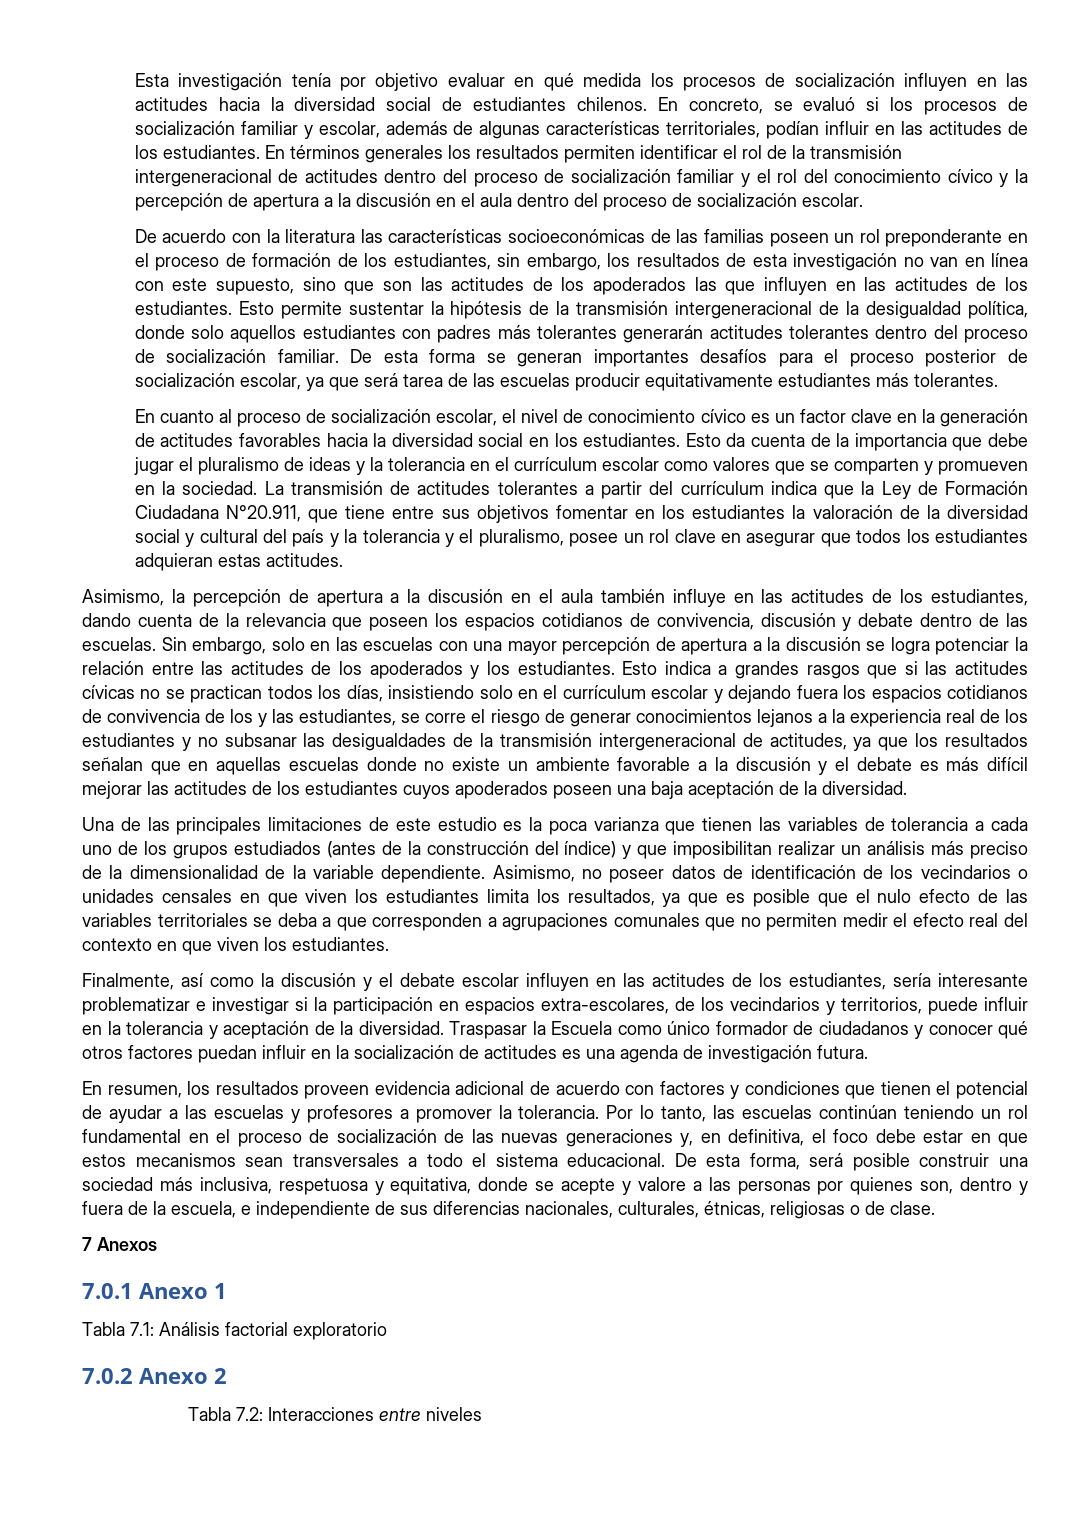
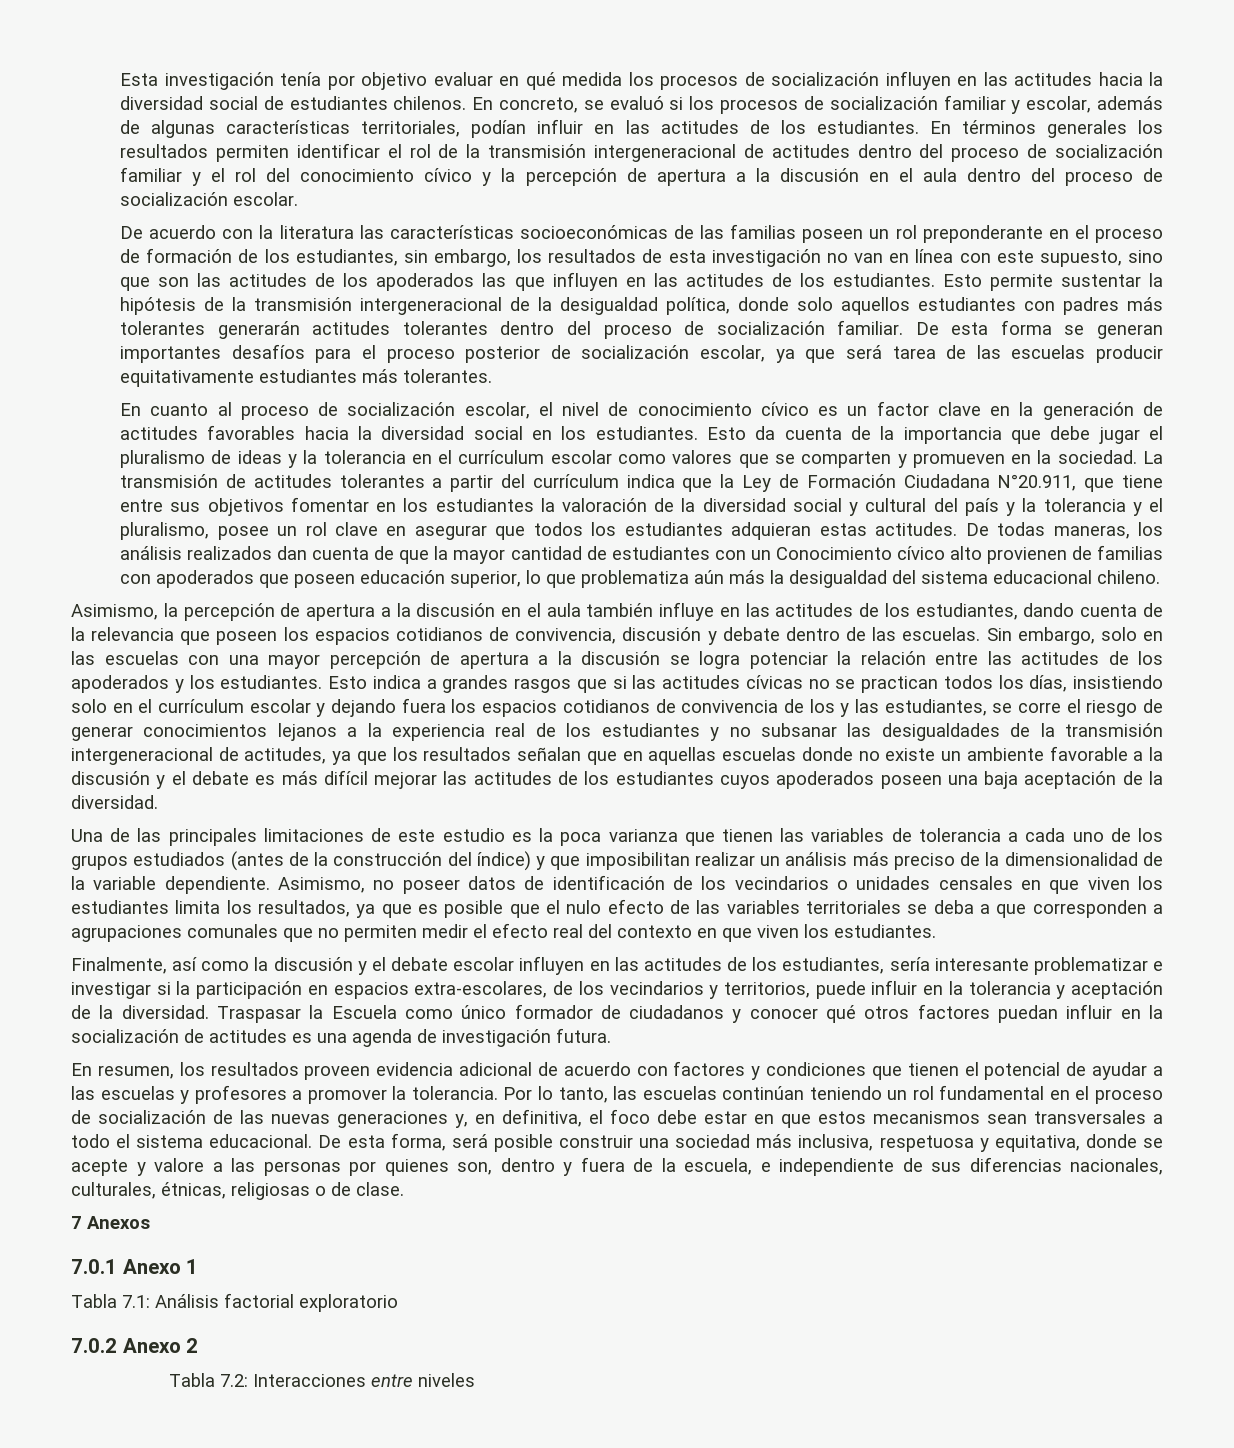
+ De todas maneras, los análisis realizados dan cuenta de que la mayor cantidad de estudiantes con un Conocimiento cívico alto provienen de familias con apoderados que poseen educación superior, lo que problematiza aún más la desigualdad del sistema educacional chileno.

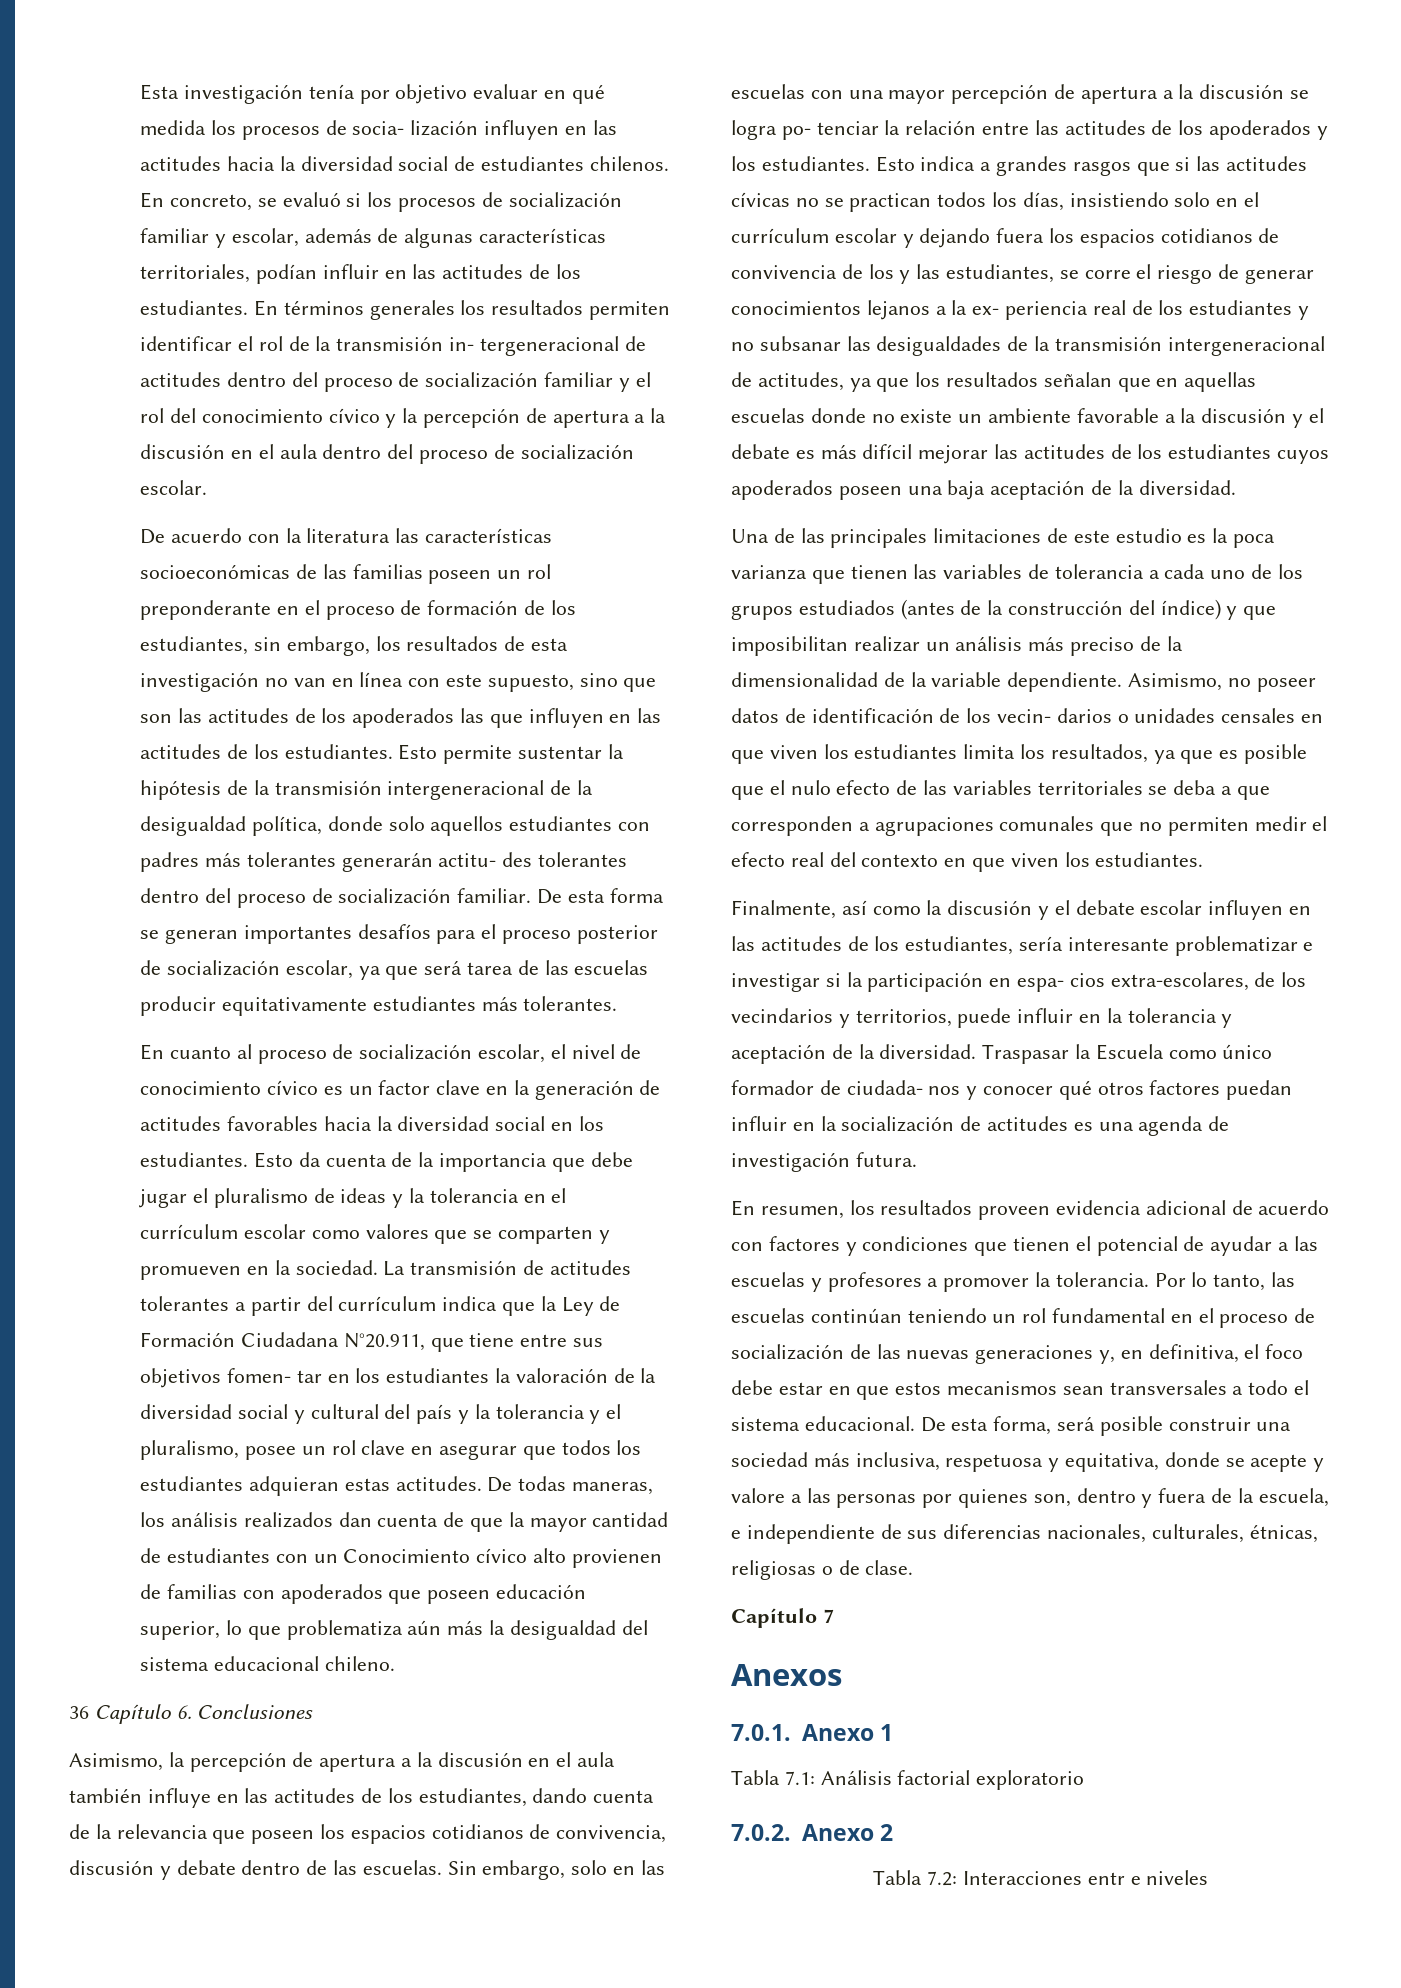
- Esta investigación tenía por objetivo evaluar en qué medida los procesos de socialización influyen en las actitudes hacia la diversidad social de estudiantes chilenos.
+ Esta investigación tenía por objetivo evaluar en qué medida los procesos de socia- lización influyen en las actitudes hacia la diversidad social de estudiantes chilenos.
- En términos generales los resultados permiten identificar el rol de la transmisión intergeneracional de actitudes dentro del proceso de socialización familiar y el rol del conocimiento cívico y la percepción de apertura a la discusión en el aula dentro del proceso de socialización escolar.
+ En términos generales los resultados permiten identificar el rol de la transmisión in- tergeneracional de actitudes dentro del proceso de socialización familiar y el rol del conocimiento cívico y la percepción de apertura a la discusión en el aula dentro del proceso de socialización escolar.
- Esto permite sustentar la hipótesis de la transmisión intergeneracional de la desigualdad política, donde solo aquellos estudiantes con padres más tolerantes generarán actitudes tolerantes dentro del proceso de socialización familiar.
+ Esto permite sustentar la hipótesis de la transmisión intergeneracional de la desigualdad política, donde solo aquellos estudiantes con padres más tolerantes generarán actitu- des tolerantes dentro del proceso de socialización familiar.
- La transmisión de actitudes tolerantes a partir del currículum indica que la Ley de Formación Ciudadana N°20.911, que tiene entre sus objetivos fomentar en los estudiantes la valoración de la diversidad social y cultural del país y la tolerancia y el pluralismo, posee un rol clave en asegurar que todos los estudiantes adquieran estas actitudes.
+ La transmisión de actitudes tolerantes a partir del currículum indica que la Ley de Formación Ciudadana N°20.911, que tiene entre sus objetivos fomen- tar en los estudiantes la valoración de la diversidad social y cultural del país y la tolerancia y el pluralismo, posee un rol clave en asegurar que todos los estudiantes adquieran estas actitudes.
+ 36 Capítulo 6. Conclusiones
- Sin embargo, solo en las escuelas con una mayor percepción de apertura a la discusión se logra potenciar la relación entre las actitudes de los apoderados y los estudiantes.
+ Sin embargo, solo en las escuelas con una mayor percepción de apertura a la discusión se logra po- tenciar la relación entre las actitudes de los apoderados y los estudiantes.
- Esto indica a grandes rasgos que si las actitudes cívicas no se practican todos los días, insistiendo solo en el currículum escolar y dejando fuera los espacios cotidianos de convivencia de los y las estudiantes, se corre el riesgo de generar conocimientos lejanos a la experiencia real de los estudiantes y no subsanar las desigualdades de la transmisión intergeneracional de actitudes, ya que los resultados señalan que en aquellas escuelas donde no existe un ambiente favorable a la discusión y el debate es más difícil mejorar las actitudes de los estudiantes cuyos apoderados poseen una baja aceptación de la diversidad.
+ Esto indica a grandes rasgos que si las actitudes cívicas no se practican todos los días, insistiendo solo en el currículum escolar y dejando fuera los espacios cotidianos de convivencia de los y las estudiantes, se corre el riesgo de generar conocimientos lejanos a la ex- periencia real de los estudiantes y no subsanar las desigualdades de la transmisión intergeneracional de actitudes, ya que los resultados señalan que en aquellas escuelas donde no existe un ambiente favorable a la discusión y el debate es más difícil mejorar las actitudes de los estudiantes cuyos apoderados poseen una baja aceptación de la diversidad.
- Asimismo, no poseer datos de identificación de los vecindarios o unidades censales en que viven los estudiantes limita los resultados, ya que es posible que el nulo efecto de las variables territoriales se deba a que corresponden a agrupaciones comunales que no permiten medir el efecto real del contexto en que viven los estudiantes.
+ Asimismo, no poseer datos de identificación de los vecin- darios o unidades censales en que viven los estudiantes limita los resultados, ya que es posible que el nulo efecto de las variables territoriales se deba a que corresponden a agrupaciones comunales que no permiten medir el efecto real del contexto en que viven los estudiantes.
- Finalmente, así como la discusión y el debate escolar influyen en las actitudes de los estudiantes, sería interesante problematizar e investigar si la participación en espacios extra-escolares, de los vecindarios y territorios, puede influir en la tolerancia y aceptación de la diversidad.
+ Finalmente, así como la discusión y el debate escolar influyen en las actitudes de los estudiantes, sería interesante problematizar e investigar si la participación en espa- cios extra-escolares, de los vecindarios y territorios, puede influir en la tolerancia y aceptación de la diversidad.
- Traspasar la Escuela como único formador de ciudadanos y conocer qué otros factores puedan influir en la socialización de actitudes es una agenda de investigación futura.
+ Traspasar la Escuela como único formador de ciudada- nos y conocer qué otros factores puedan influir en la socialización de actitudes es una agenda de investigación futura.
- 7 Anexos
+ Capítulo 7
+ Anexos
- 7.0.1 Anexo 1
+ 7.0.1. Anexo 1
- 7.0.2 Anexo 2
+ 7.0.2. Anexo 2
- Tabla 7.2: Interacciones entre niveles
+ Tabla 7.2: Interacciones entr e niveles

